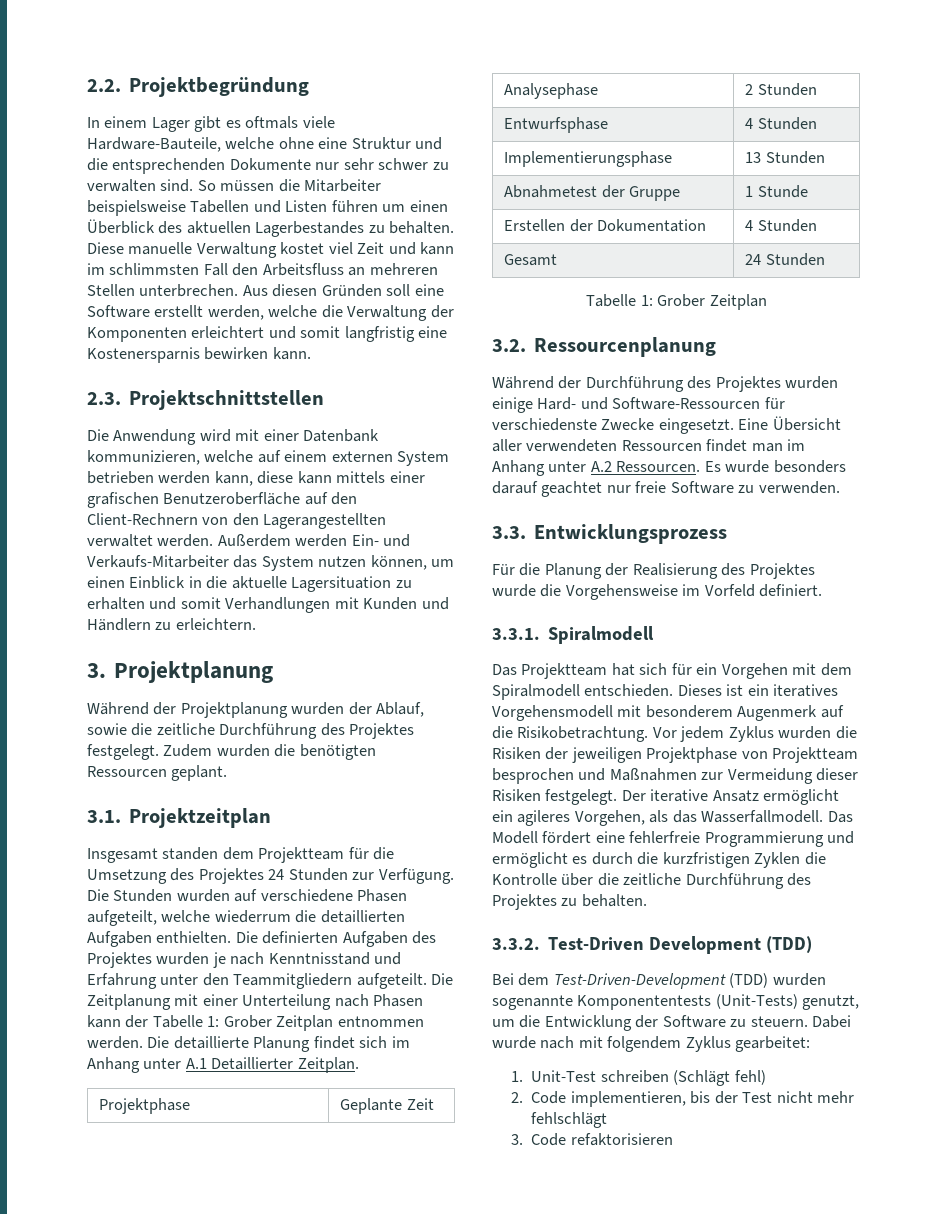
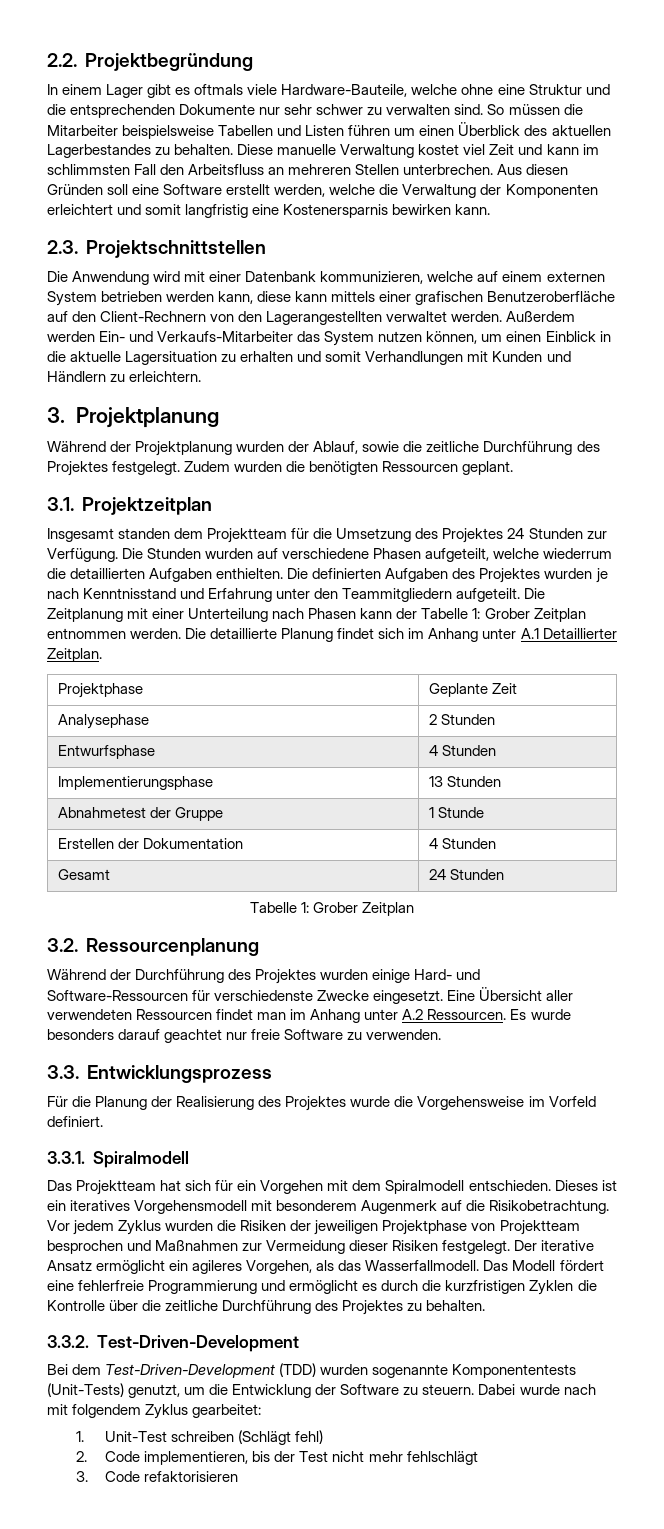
- 3.3.2. Test-Driven Development (TDD)
+ 3.3.2. Test-Driven-Development

